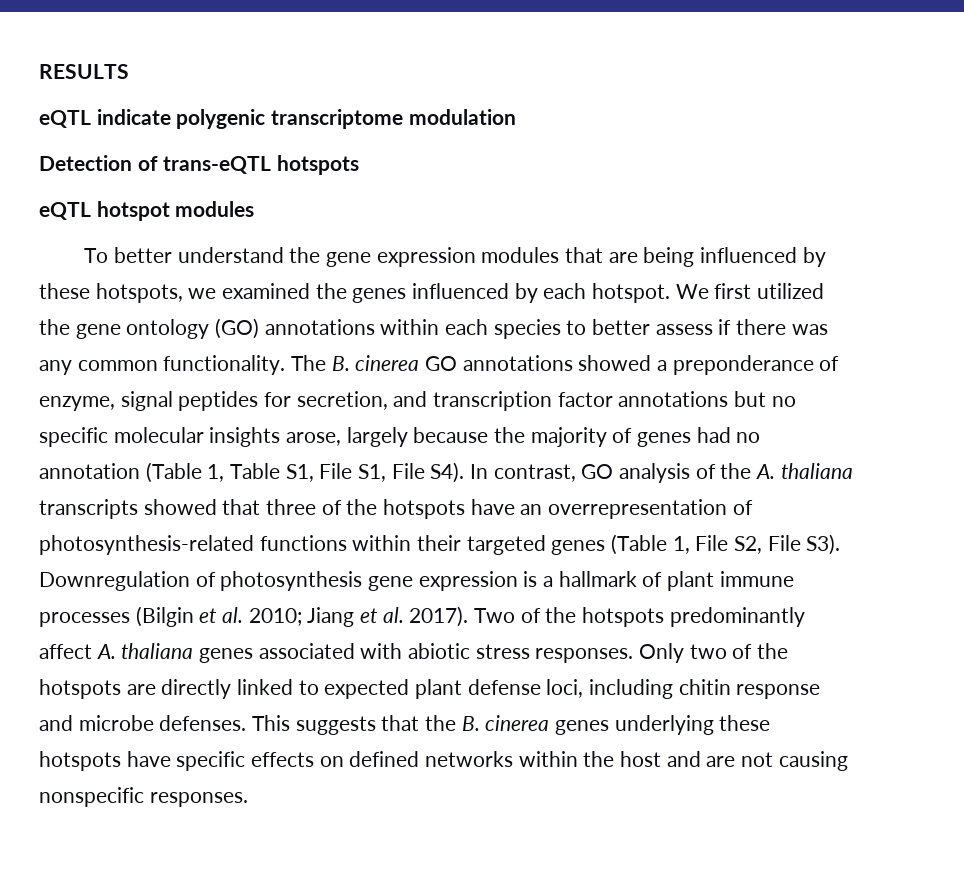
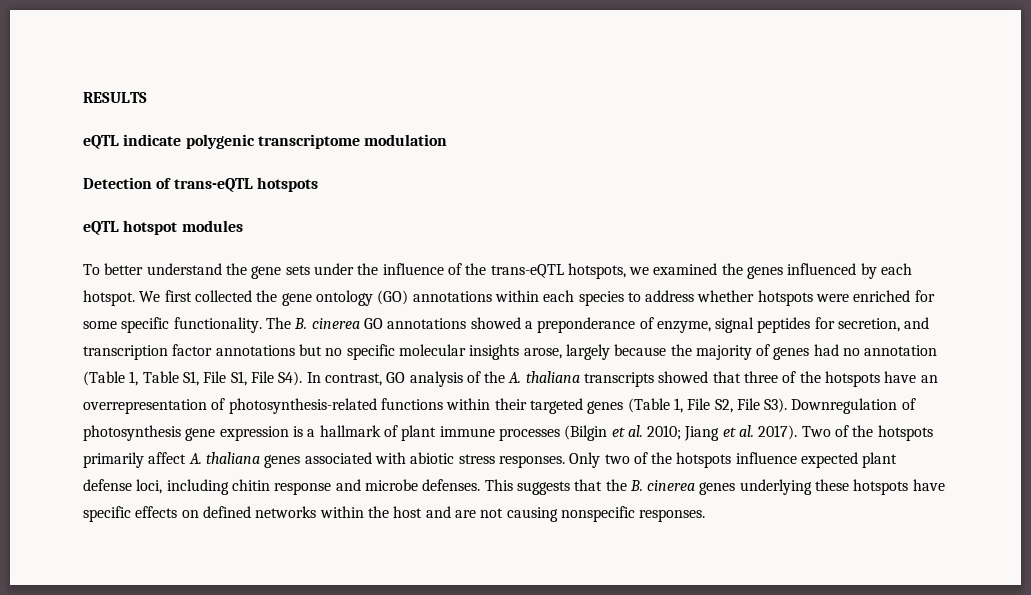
- To better understand the gene expression modules that are being influenced by these hotspots, we examined the genes influenced by each hotspot.
+ To better understand the gene sets under the influence of the trans-eQTL hotspots, we examined the genes influenced by each hotspot.
- We first utilized the gene ontology (GO) annotations within each species to better assess if there was any common functionality.
+ We first collected the gene ontology (GO) annotations within each species to address whether hotspots were enriched for some specific functionality.
- Two of the hotspots predominantly affect A. thaliana genes associated with abiotic stress responses.
+ Two of the hotspots primarily affect A. thaliana genes associated with abiotic stress responses.
- Only two of the hotspots are directly linked to expected plant defense loci, including chitin response and microbe defenses.
+ Only two of the hotspots influence expected plant defense loci, including chitin response and microbe defenses.

